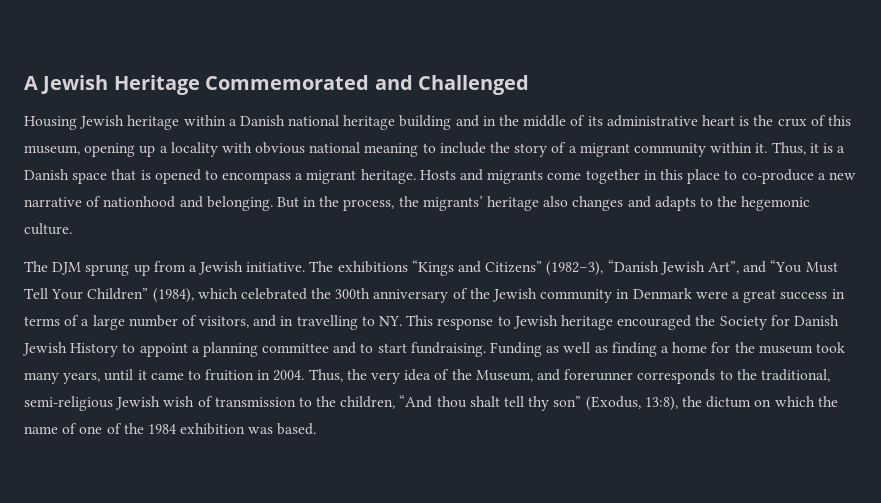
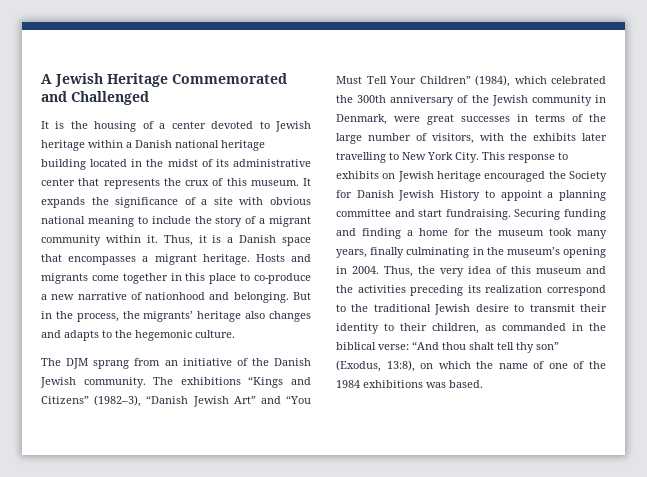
- Housing Jewish heritage within a Danish national heritage building and in the middle of its administrative heart is the crux of this museum, opening up a locality with obvious national meaning to include the story of a migrant community within it.
+ It is the housing of a center devoted to Jewish heritage within a Danish national heritage building located in the midst of its administrative center that represents the crux of this museum. It expands the significance of a site with obvious national meaning to include the story of a migrant community within it.
- Thus, it is a Danish space that is opened to encompass a migrant heritage.
+ Thus, it is a Danish space that encompasses a migrant heritage.
- The DJM sprung up from a Jewish initiative.
+ The DJM sprang from an initiative of the Danish Jewish community.
- The exhibitions “Kings and Citizens” (1982–3), “Danish Jewish Art”, and “You Must Tell Your Children” (1984), which celebrated the 300th anniversary of the Jewish community in Denmark were a great success in terms of a large number of visitors, and in travelling to NY. This response to Jewish heritage encouraged the Society for Danish Jewish History to appoint a planning committee and to start fundraising.
+ The exhibitions “Kings and Citizens” (1982–3), “Danish Jewish Art” and “You Must Tell Your Children” (1984), which celebrated the 300th anniversary of the Jewish community in Denmark, were great successes in terms of the large number of visitors, with the exhibits later travelling to New York City. This response to exhibits on Jewish heritage encouraged the Society for Danish Jewish History to appoint a planning committee and start fundraising.
- Funding as well as finding a home for the museum took many years, until it came to fruition in 2004.
+ Securing funding and finding a home for the museum took many years, finally culminating in the museum’s opening in 2004.
- Thus, the very idea of the Museum, and forerunner corresponds to the traditional, semi-religious Jewish wish of transmission to the children, “And thou shalt tell thy son” (Exodus, 13:8), the dictum on which the name of one of the 1984 exhibition was based.
+ Thus, the very idea of this museum and the activities preceding its realization correspond to the traditional Jewish desire to transmit their identity to their children, as commanded in the biblical verse: “And thou shalt tell thy son” (Exodus, 13:8), on which the name of one of the 1984 exhibitions was based.

